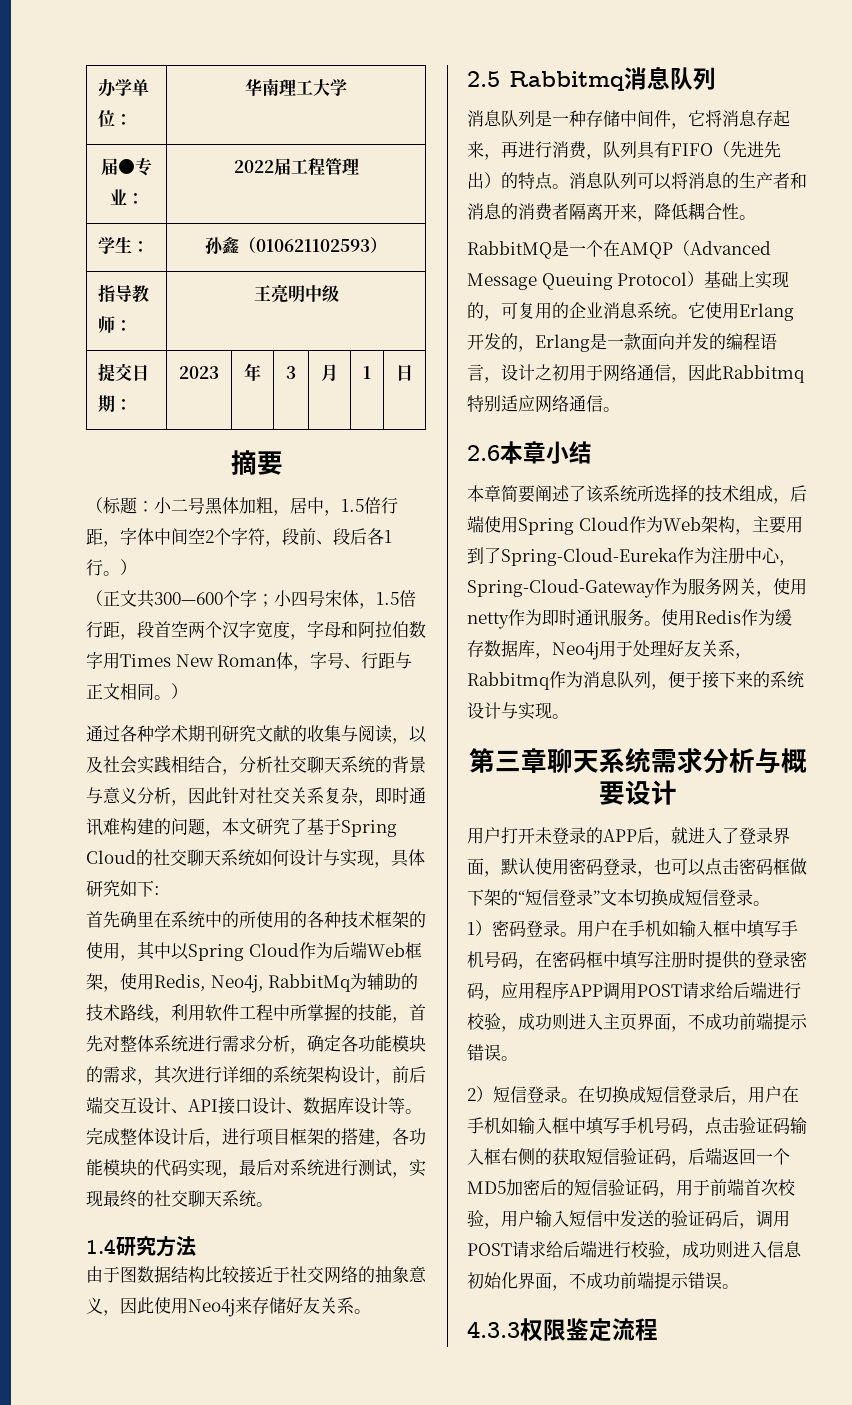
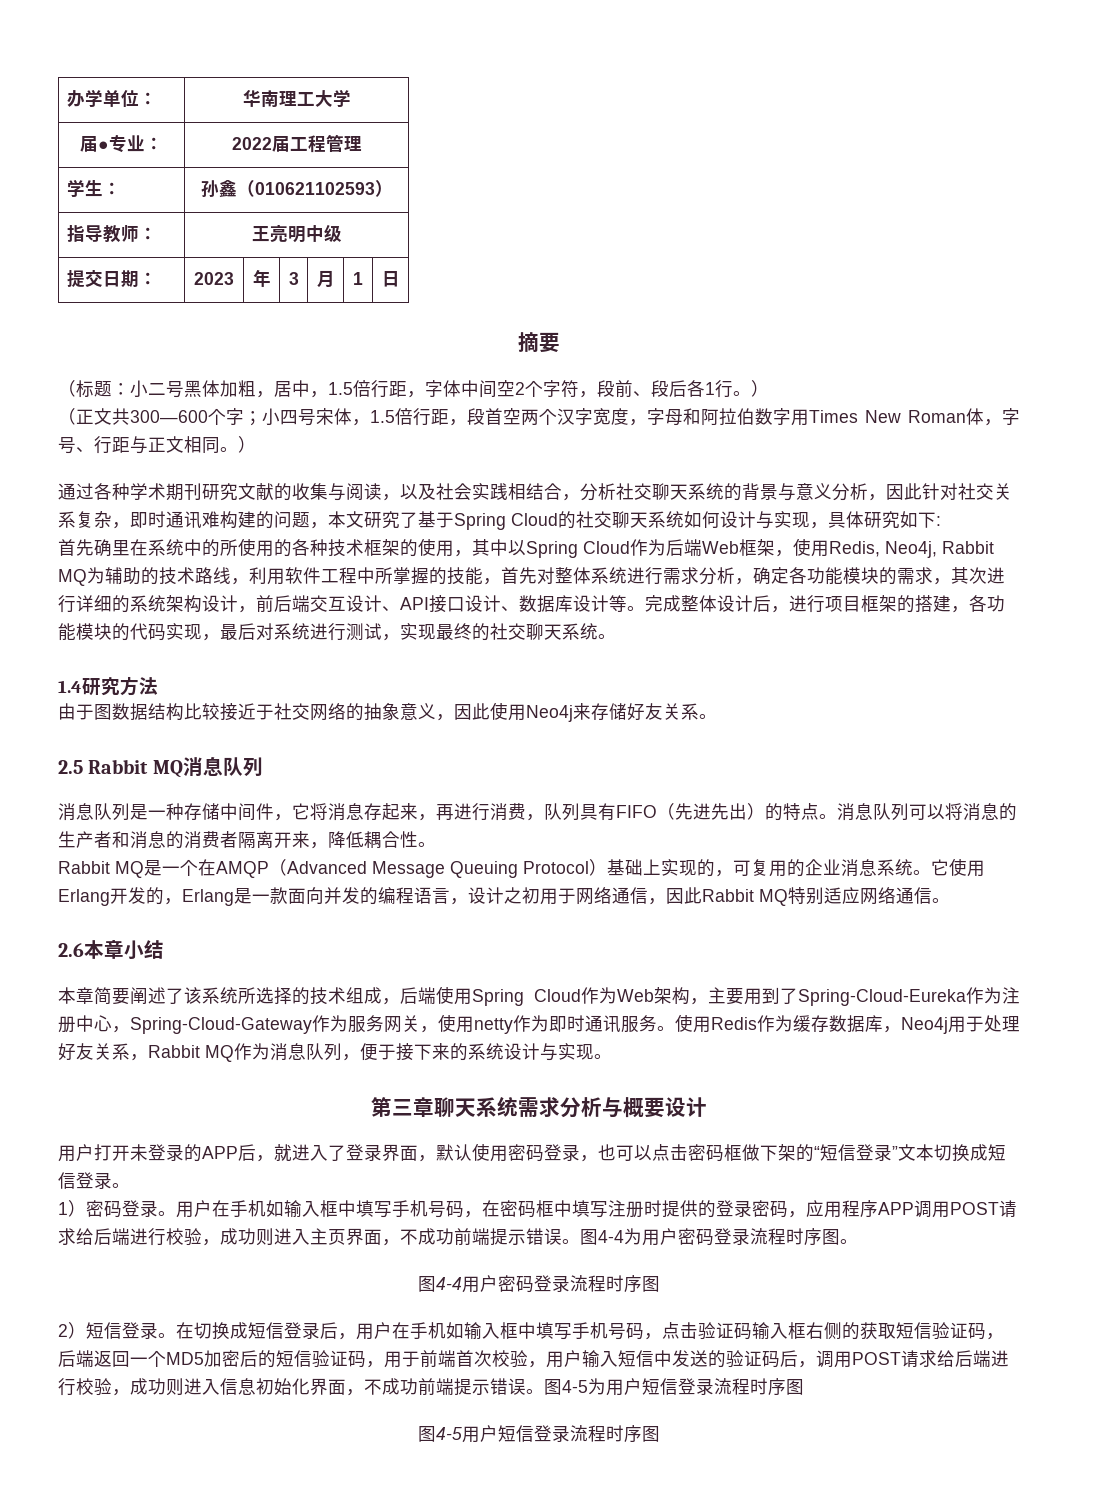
- 首先确里在系统中的所使用的各种技术框架的使用，其中以Spring Cloud作为后端Web框架，使用Redis, Neo4j, RabbitMq为辅助的技术路线，利用软件工程中所掌握的技能，首先对整体系统进行需求分析，确定各功能模块的需求，其次进行详细的系统架构设计，前后端交互设计、API接口设计、数据库设计等。
+ 首先确里在系统中的所使用的各种技术框架的使用，其中以Spring Cloud作为后端Web框架，使用Redis, Neo4j, Rabbit MQ为辅助的技术路线，利用软件工程中所掌握的技能，首先对整体系统进行需求分析，确定各功能模块的需求，其次进行详细的系统架构设计，前后端交互设计、API接口设计、数据库设计等。
- 2.5 Rabbitmq消息队列
+ 2.5 Rabbit MQ消息队列
- RabbitMQ是一个在AMQP（Advanced Message Queuing Protocol）基础上实现的，可复用的企业消息系统。
+ Rabbit MQ是一个在AMQP（Advanced Message Queuing Protocol）基础上实现的，可复用的企业消息系统。
- 它使用Erlang开发的，Erlang是一款面向并发的编程语言，设计之初用于网络通信，因此Rabbitmq特别适应网络通信。
+ 它使用Erlang开发的，Erlang是一款面向并发的编程语言，设计之初用于网络通信，因此Rabbit MQ特别适应网络通信。
- 使用Redis作为缓存数据库，Neo4j用于处理好友关系，Rabbitmq作为消息队列，便于接下来的系统设计与实现。
+ 使用Redis作为缓存数据库，Neo4j用于处理好友关系，Rabbit MQ作为消息队列，便于接下来的系统设计与实现。
+ 图4-4为用户密码登录流程时序图。
+ 图4-4用户密码登录流程时序图
- 在切换成短信登录后，用户在手机如输入框中填写手机号码，点击验证码输入框右侧的获取短信验证码，后端返回一个MD5加密后的短信验证码，用于前端首次校验，用户输入短信中发送的验证码后，调用POST请求给后端进行校验，成功则进入信息初始化界面，不成功前端提示错误。
- 4.3.3权限鉴定流程
+ 在切换成短信登录后，用户在手机如输入框中填写手机号码，点击验证码输入框右侧的获取短信验证码，后端返回一个MD5加密后的短信验证码，用于前端首次校验，用户输入短信中发送的验证码后，调用POST请求给后端进行校验，成功则进入信息初始化界面，不成功前端提示错误。图4-5为用户短信登录流程时序图
+ 图4-5用户短信登录流程时序图

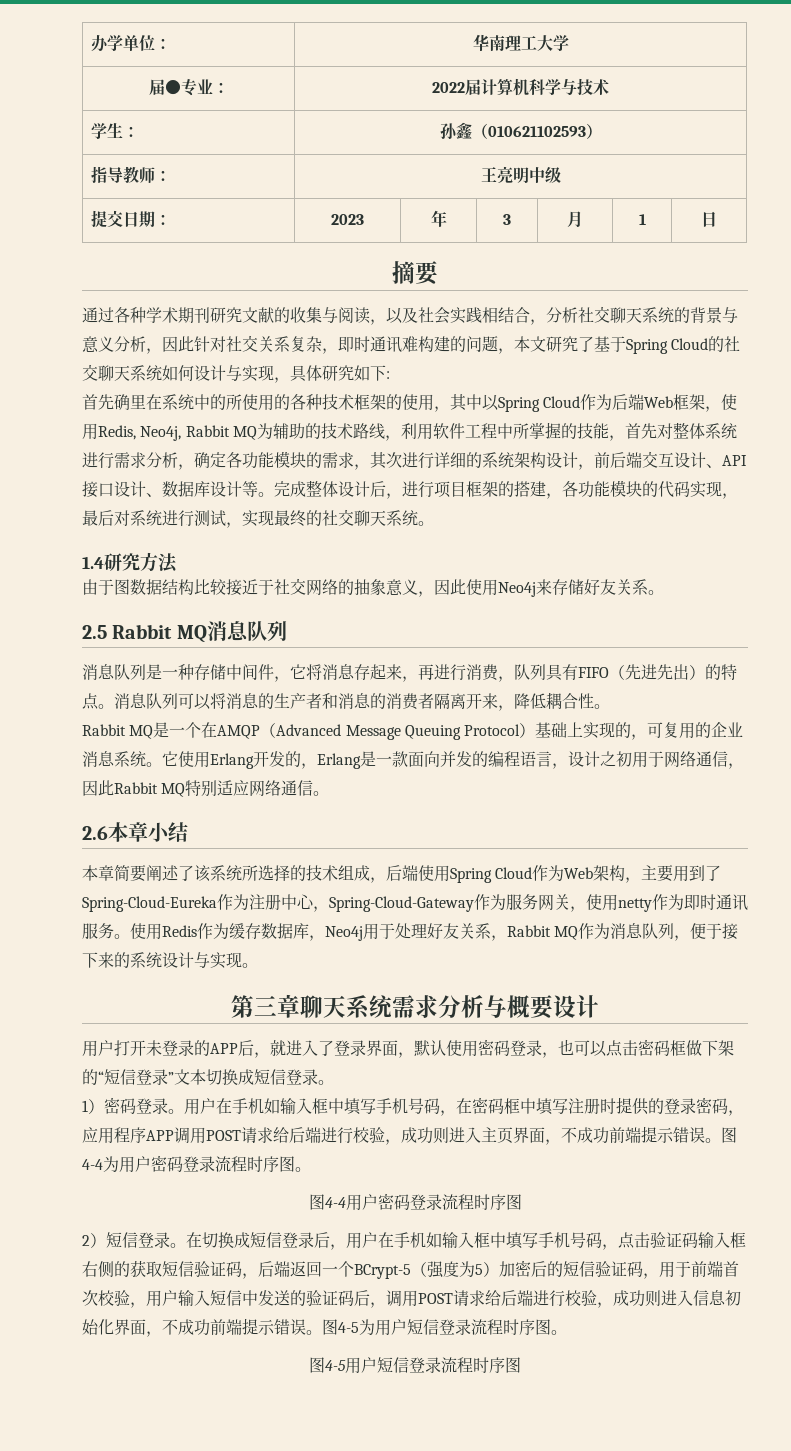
- 届●专业： | 2022届工程管理
+ 届●专业： | 2022届计算机科学与技术
- （标题：小二号黑体加粗，居中，1.5倍行距，字体中间空2个字符，段前、段后各1行。）
- （正文共300—600个字；小四号宋体，1.5倍行距，段首空两个汉字宽度，字母和阿拉伯数字用Times New Roman体，字号、行距与正文相同。）
- 在切换成短信登录后，用户在手机如输入框中填写手机号码，点击验证码输入框右侧的获取短信验证码，后端返回一个MD5加密后的短信验证码，用于前端首次校验，用户输入短信中发送的验证码后，调用POST请求给后端进行校验，成功则进入信息初始化界面，不成功前端提示错误。
+ 在切换成短信登录后，用户在手机如输入框中填写手机号码，点击验证码输入框右侧的获取短信验证码，后端返回一个BCrypt-5（强度为5）加密后的短信验证码，用于前端首次校验，用户输入短信中发送的验证码后，调用POST请求给后端进行校验，成功则进入信息初始化界面，不成功前端提示错误。
- 图4-5为用户短信登录流程时序图
+ 图4-5为用户短信登录流程时序图。

